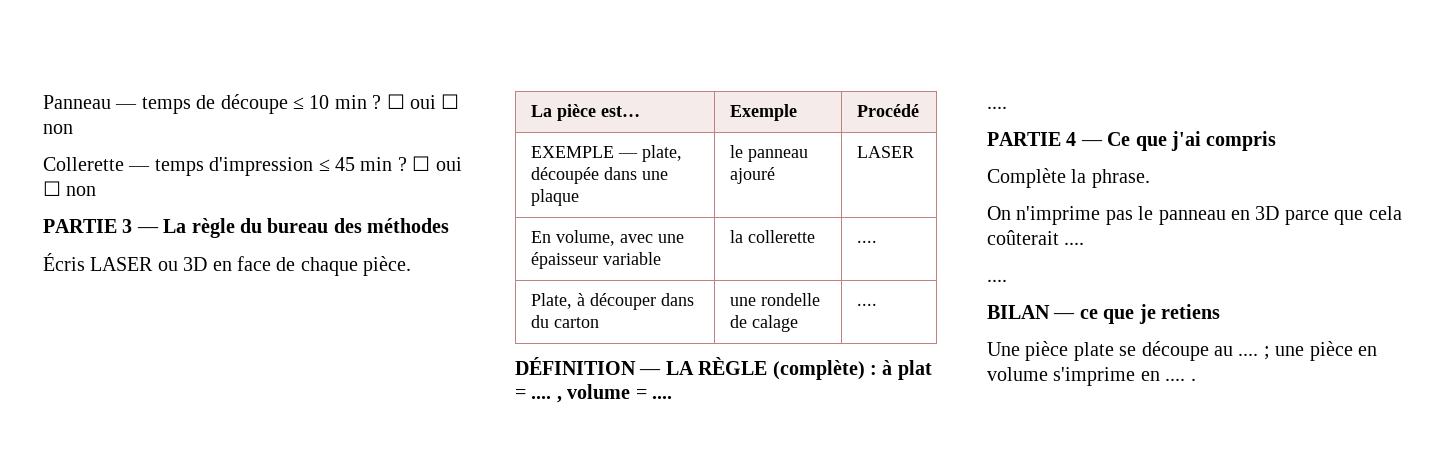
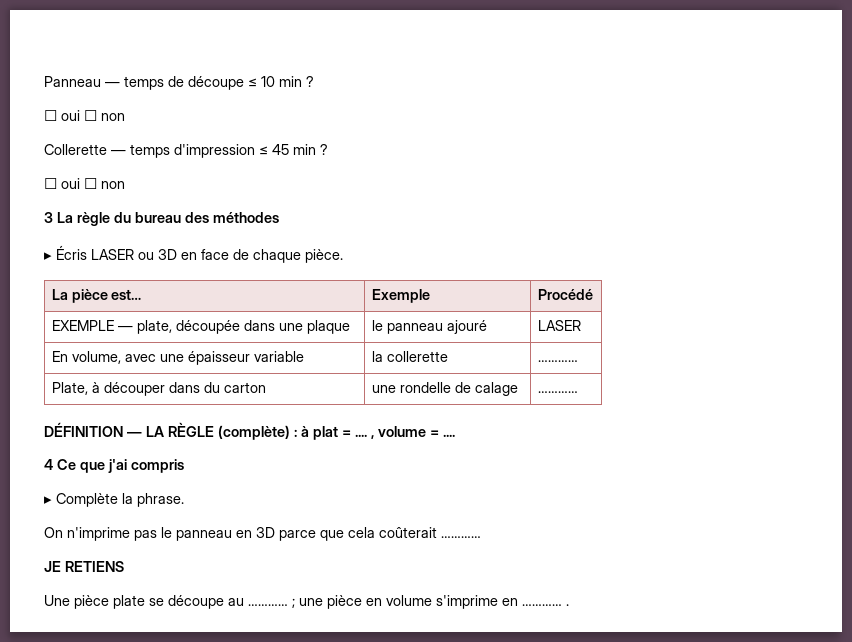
- Panneau — temps de découpe ≤ 10 min ? ☐ oui ☐ non
+ Panneau — temps de découpe ≤ 10 min ?
+ ☐ oui ☐ non
- Collerette — temps d'impression ≤ 45 min ? ☐ oui ☐ non
- PARTIE 3 — La règle du bureau des méthodes
+ Collerette — temps d'impression ≤ 45 min ?
+ ☐ oui ☐ non
+ 3 La règle du bureau des méthodes
- Écris LASER ou 3D en face de chaque pièce.
+ ▸ Écris LASER ou 3D en face de chaque pièce.
- En volume, avec une épaisseur variable | la collerette | ....
+ En volume, avec une épaisseur variable | la collerette | …………
- Plate, à découper dans du carton | une rondelle de calage | ....
+ Plate, à découper dans du carton | une rondelle de calage | …………
  DÉFINITION — LA RÈGLE (complète) : à plat = .... , volume = ....
- ....
- PARTIE 4 — Ce que j'ai compris
+ 4 Ce que j'ai compris
- Complète la phrase.
+ ▸ Complète la phrase.
- On n'imprime pas le panneau en 3D parce que cela coûterait ....
- ....
- BILAN — ce que je retiens
+ On n'imprime pas le panneau en 3D parce que cela coûterait …………
+ JE RETIENS
- Une pièce plate se découpe au .... ; une pièce en volume s'imprime en .... .
+ Une pièce plate se découpe au ………… ; une pièce en volume s'imprime en ………… .

